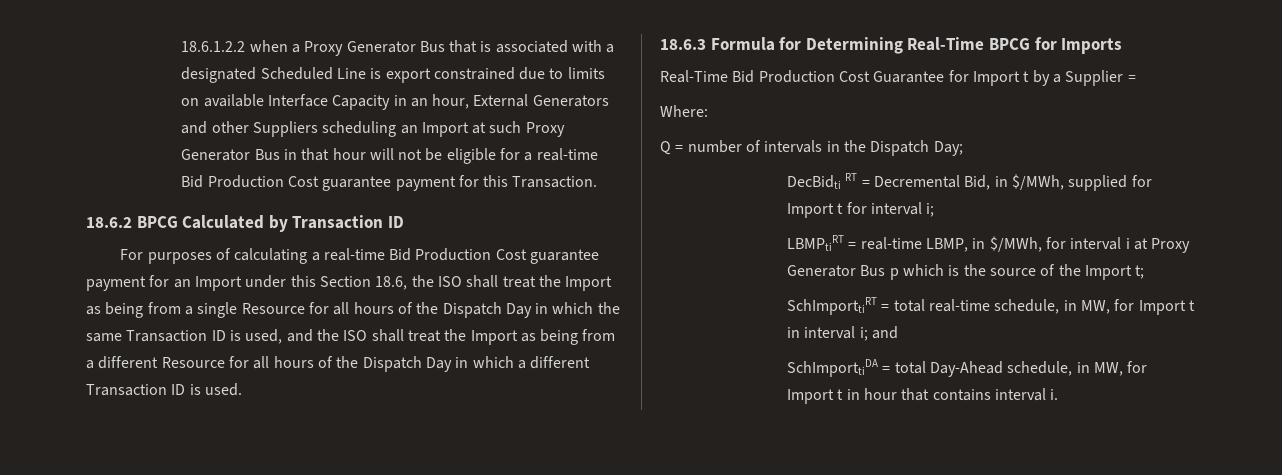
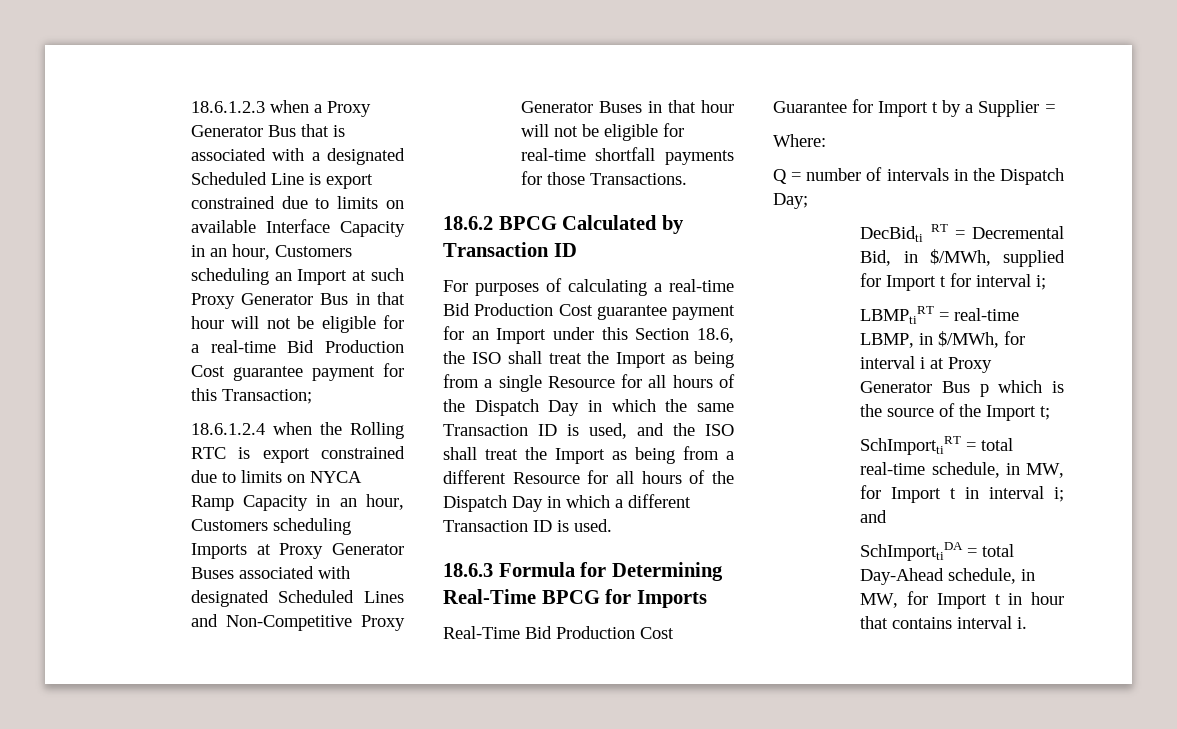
- 18.6.1.2.2 when a Proxy Generator Bus that is associated with a designated Scheduled Line is export constrained due to limits on available Interface Capacity in an hour, External Generators and other Suppliers scheduling an Import at such Proxy Generator Bus in that hour will not be eligible for a real-time Bid Production Cost guarantee payment for this Transaction.
+ 18.6.1.2.3 when a Proxy Generator Bus that is associated with a designated Scheduled Line is export constrained due to limits on available Interface Capacity in an hour, Customers scheduling an Import at such Proxy Generator Bus in that hour will not be eligible for a real-time Bid Production Cost guarantee payment for this Transaction;
+ 18.6.1.2.4 when the Rolling RTC is export constrained due to limits on NYCA Ramp Capacity in an hour, Customers scheduling Imports at Proxy Generator Buses associated with designated Scheduled Lines and Non-Competitive Proxy Generator Buses in that hour will not be eligible for real-time shortfall payments for those Transactions.

